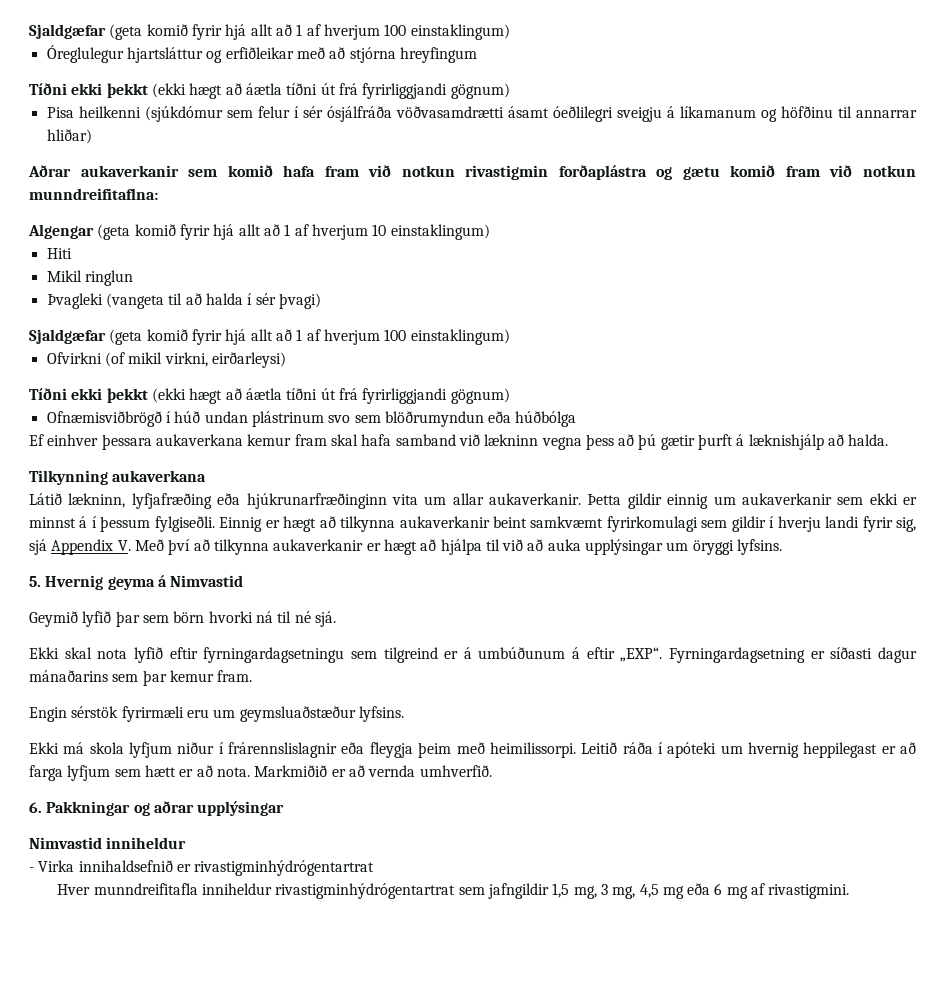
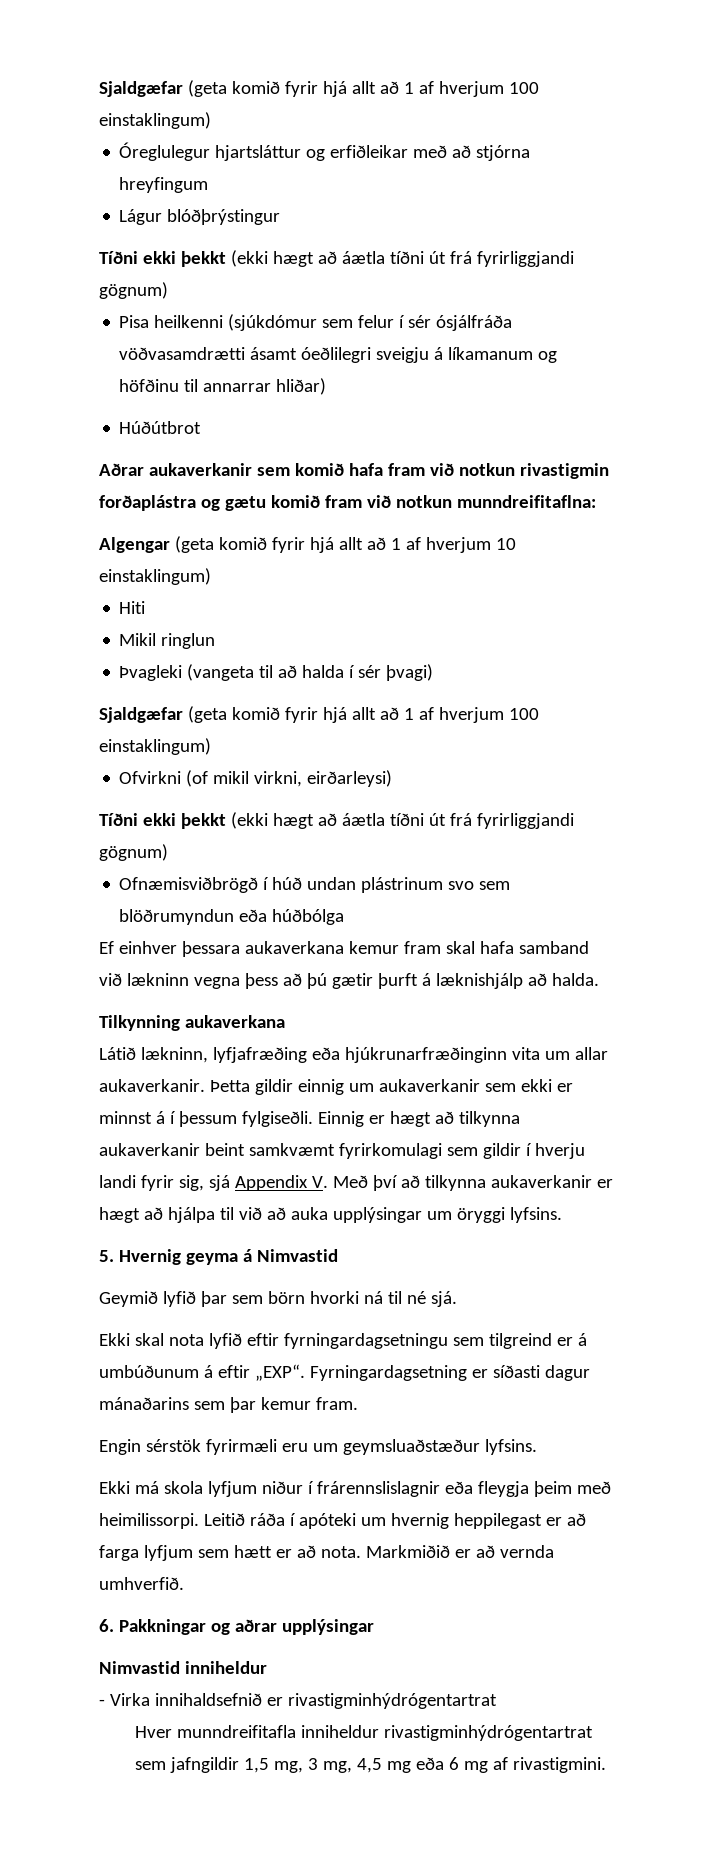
+ Lágur blóðþrýstingur
+ Húðútbrot

